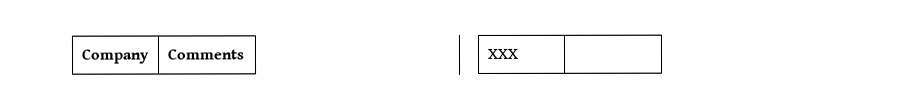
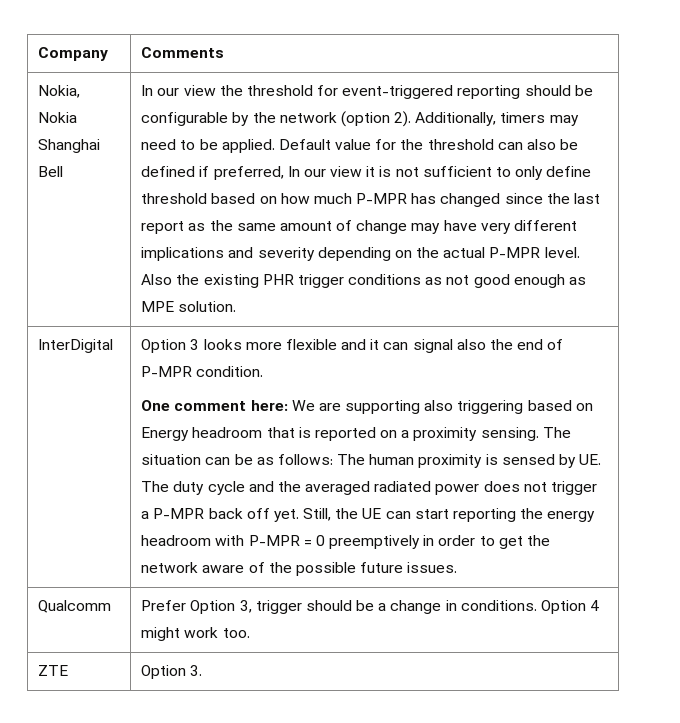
- XXX
+ Nokia, Nokia Shanghai Bell | In our view the threshold for event-triggered reporting should be configurable by the network (option 2). Additionally, timers may need to be applied. Default value for the threshold can also be defined if preferred, In our view it is not sufficient to only define threshold based on how much P-MPR has changed since the last report as the same amount of change may have very different implications and severity depending on the actual P-MPR level. Also the existing PHR trigger conditions as not good enough as MPE solution.
+ InterDigital | Option 3 looks more flexible and it can signal also the end of P-MPR condition.
+ One comment here: We are supporting also triggering based on Energy headroom that is reported on a proximity sensing. The situation can be as follows: The human proximity is sensed by UE. The duty cycle and the averaged radiated power does not trigger a P-MPR back off yet. Still, the UE can start reporting the energy headroom with P-MPR = 0 preemptively in order to get the network aware of the possible future issues.
+ Qualcomm | Prefer Option 3, trigger should be a change in conditions. Option 4 might work too.
+ ZTE | Option 3.

